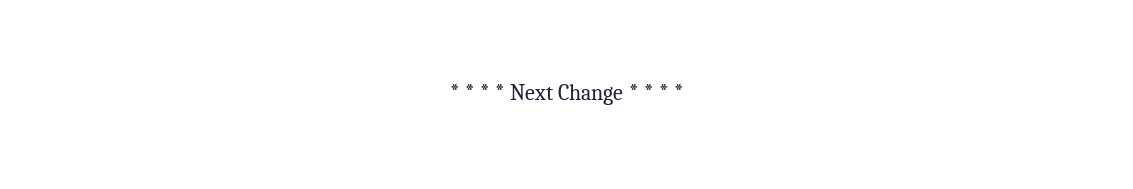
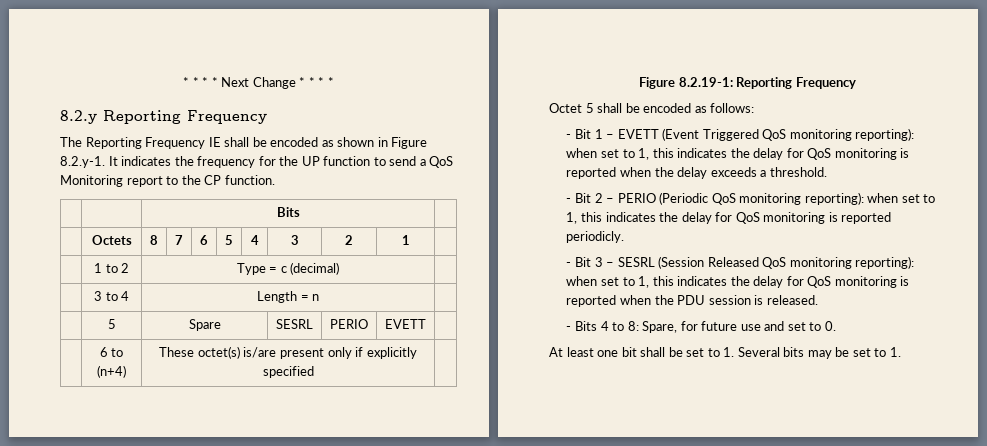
+ 8.2.y Reporting Frequency
+ The Reporting Frequency IE shall be encoded as shown in Figure 8.2.y-1. It indicates the frequency for the UP function to send a QoS Monitoring report to the CP function.
+ | | Bits |
+ | Octets | 8 | 7 | 6 | 5 | 4 | 3 | 2 | 1 |
+ | 1 to 2 | Type = c (decimal) |
+ | 3 to 4 | Length = n |
+ | 5 | Spare | SESRL | PERIO | EVETT |
+ | 6 to (n+4) | These octet(s) is/are present only if explicitly specified |
+ Figure 8.2.19-1: Reporting Frequency
+ Octet 5 shall be encoded as follows:
+ - Bit 1 – EVETT (Event Triggered QoS monitoring reporting): when set to 1, this indicates the delay for QoS monitoring is reported when the delay exceeds a threshold.
+ - Bit 2 – PERIO (Periodic QoS monitoring reporting): when set to 1, this indicates the delay for QoS monitoring is reported periodicly.
+ - Bit 3 – SESRL (Session Released QoS monitoring reporting): when set to 1, this indicates the delay for QoS monitoring is reported when the PDU session is released.
+ - Bits 4 to 8: Spare, for future use and set to 0.
+ At least one bit shall be set to 1. Several bits may be set to 1.

